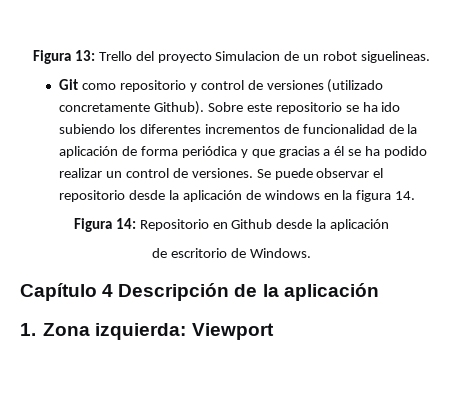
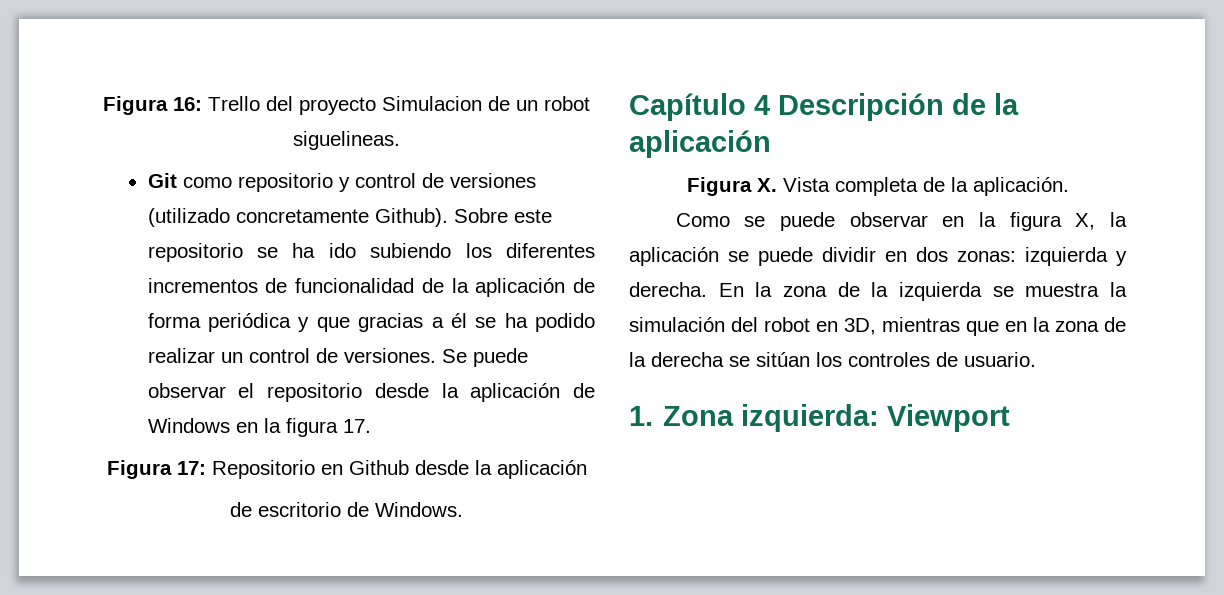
- Figura 13: Trello del proyecto Simulacion de un robot siguelineas.
+ Figura 16: Trello del proyecto Simulacion de un robot siguelineas.
- Se puede observar el repositorio desde la aplicación de windows en la figura 14.
- Figura 14: Repositorio en Github desde la aplicación
+ Se puede observar el repositorio desde la aplicación de Windows en la figura 17.
+ Figura 17: Repositorio en Github desde la aplicación
+ Figura X. Vista completa de la aplicación.
+ Como se puede observar en la figura X, la aplicación se puede dividir en dos zonas: izquierda y derecha. En la zona de la izquierda se muestra la simulación del robot en 3D, mientras que en la zona de la derecha se sitúan los controles de usuario.

